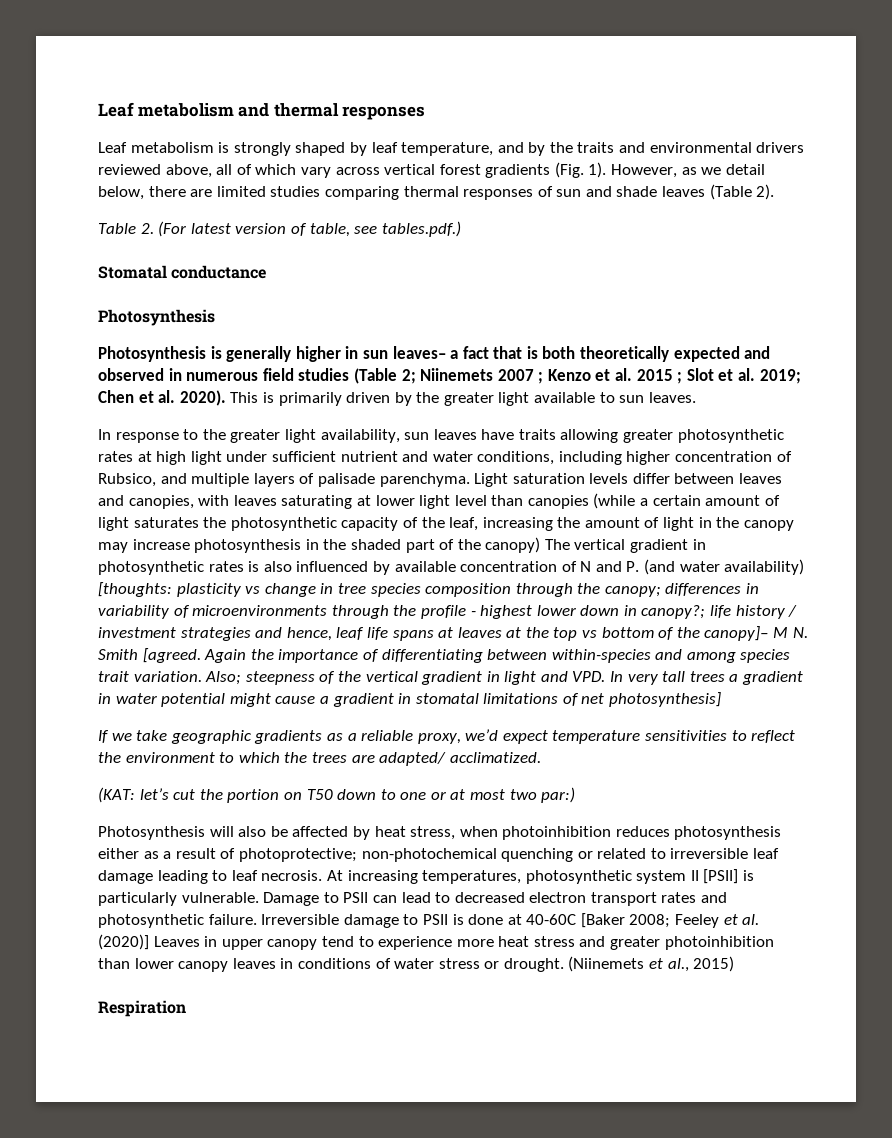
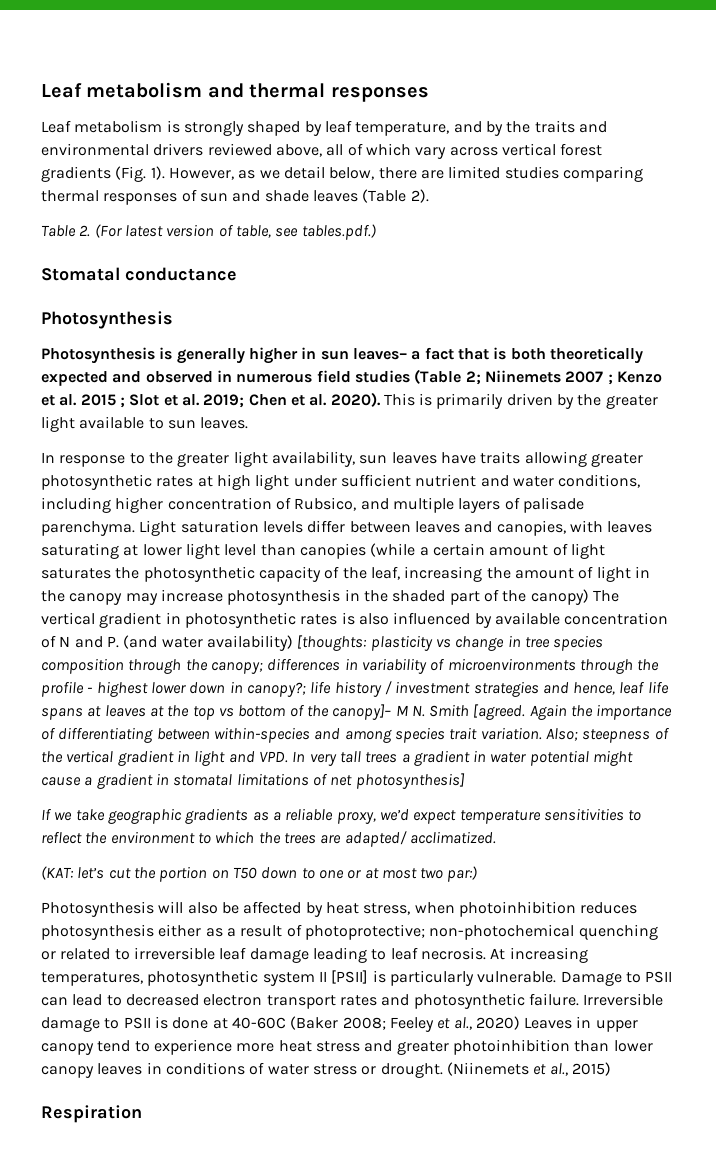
- Irreversible damage to PSII is done at 40-60C [Baker 2008; Feeley et al. (2020)] Leaves in upper canopy tend to experience more heat stress and greater photoinhibition than lower canopy leaves in conditions of water stress or drought.
+ Irreversible damage to PSII is done at 40-60C (Baker 2008; Feeley et al., 2020) Leaves in upper canopy tend to experience more heat stress and greater photoinhibition than lower canopy leaves in conditions of water stress or drought.

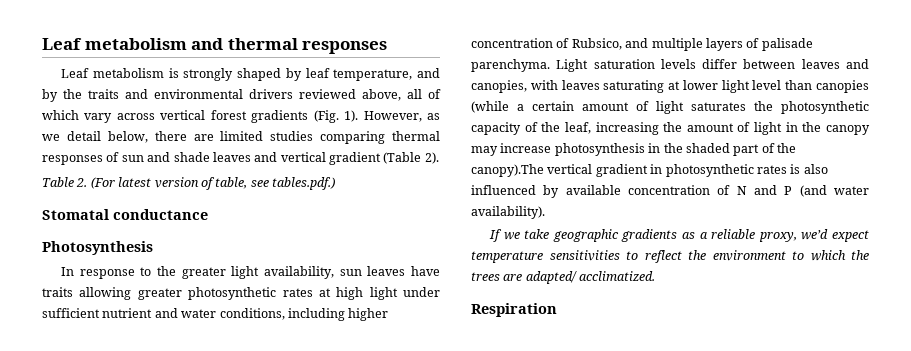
- However, as we detail below, there are limited studies comparing thermal responses of sun and shade leaves (Table 2).
+ However, as we detail below, there are limited studies comparing thermal responses of sun and shade leaves and vertical gradient (Table 2).
- Photosynthesis is generally higher in sun leaves– a fact that is both theoretically expected and observed in numerous field studies (Table 2; Niinemets 2007 ; Kenzo et al. 2015 ; Slot et al. 2019; Chen et al. 2020). This is primarily driven by the greater light available to sun leaves.
- Light saturation levels differ between leaves and canopies, with leaves saturating at lower light level than canopies (while a certain amount of light saturates the photosynthetic capacity of the leaf, increasing the amount of light in the canopy may increase photosynthesis in the shaded part of the canopy) The vertical gradient in photosynthetic rates is also influenced by available concentration of N and P. (and water availability) [thoughts: plasticity vs change in tree species composition through the canopy; differences in variability of microenvironments through the profile - highest lower down in canopy?; life history / investment strategies and hence, leaf life spans at leaves at the top vs bottom of the canopy]– M N. Smith [agreed. Again the importance of differentiating between within-species and among species trait variation. Also; steepness of the vertical gradient in light and VPD. In very tall trees a gradient in water potential might cause a gradient in stomatal limitations of net photosynthesis]
+ Light saturation levels differ between leaves and canopies, with leaves saturating at lower light level than canopies (while a certain amount of light saturates the photosynthetic capacity of the leaf, increasing the amount of light in the canopy may increase photosynthesis in the shaded part of the canopy).The vertical gradient in photosynthetic rates is also influenced by available concentration of N and P (and water availability).
- (KAT: let’s cut the portion on T50 down to one or at most two par:)
- Photosynthesis will also be affected by heat stress, when photoinhibition reduces photosynthesis either as a result of photoprotective; non-photochemical quenching or related to irreversible leaf damage leading to leaf necrosis. At increasing temperatures, photosynthetic system II [PSII] is particularly vulnerable. Damage to PSII can lead to decreased electron transport rates and photosynthetic failure. Irreversible damage to PSII is done at 40-60C (Baker 2008; Feeley et al., 2020) Leaves in upper canopy tend to experience more heat stress and greater photoinhibition than lower canopy leaves in conditions of water stress or drought. (Niinemets et al., 2015)

